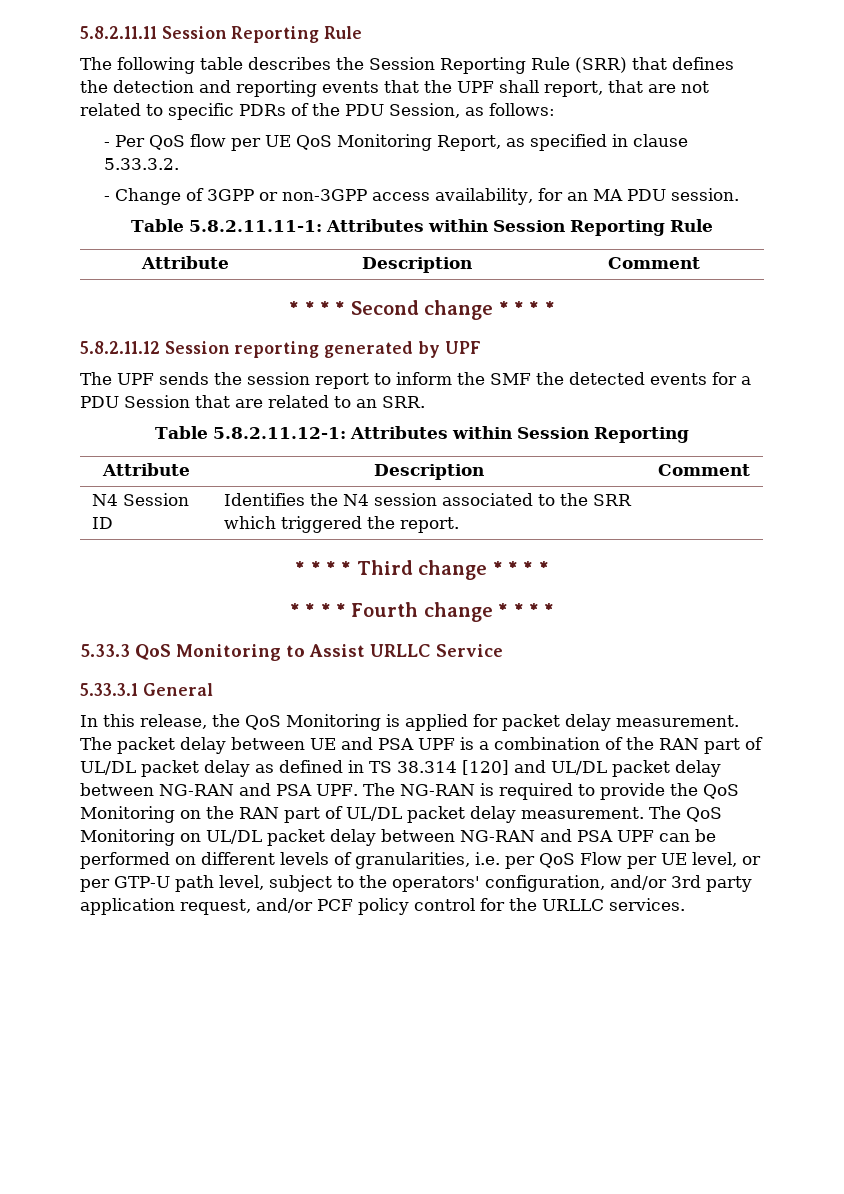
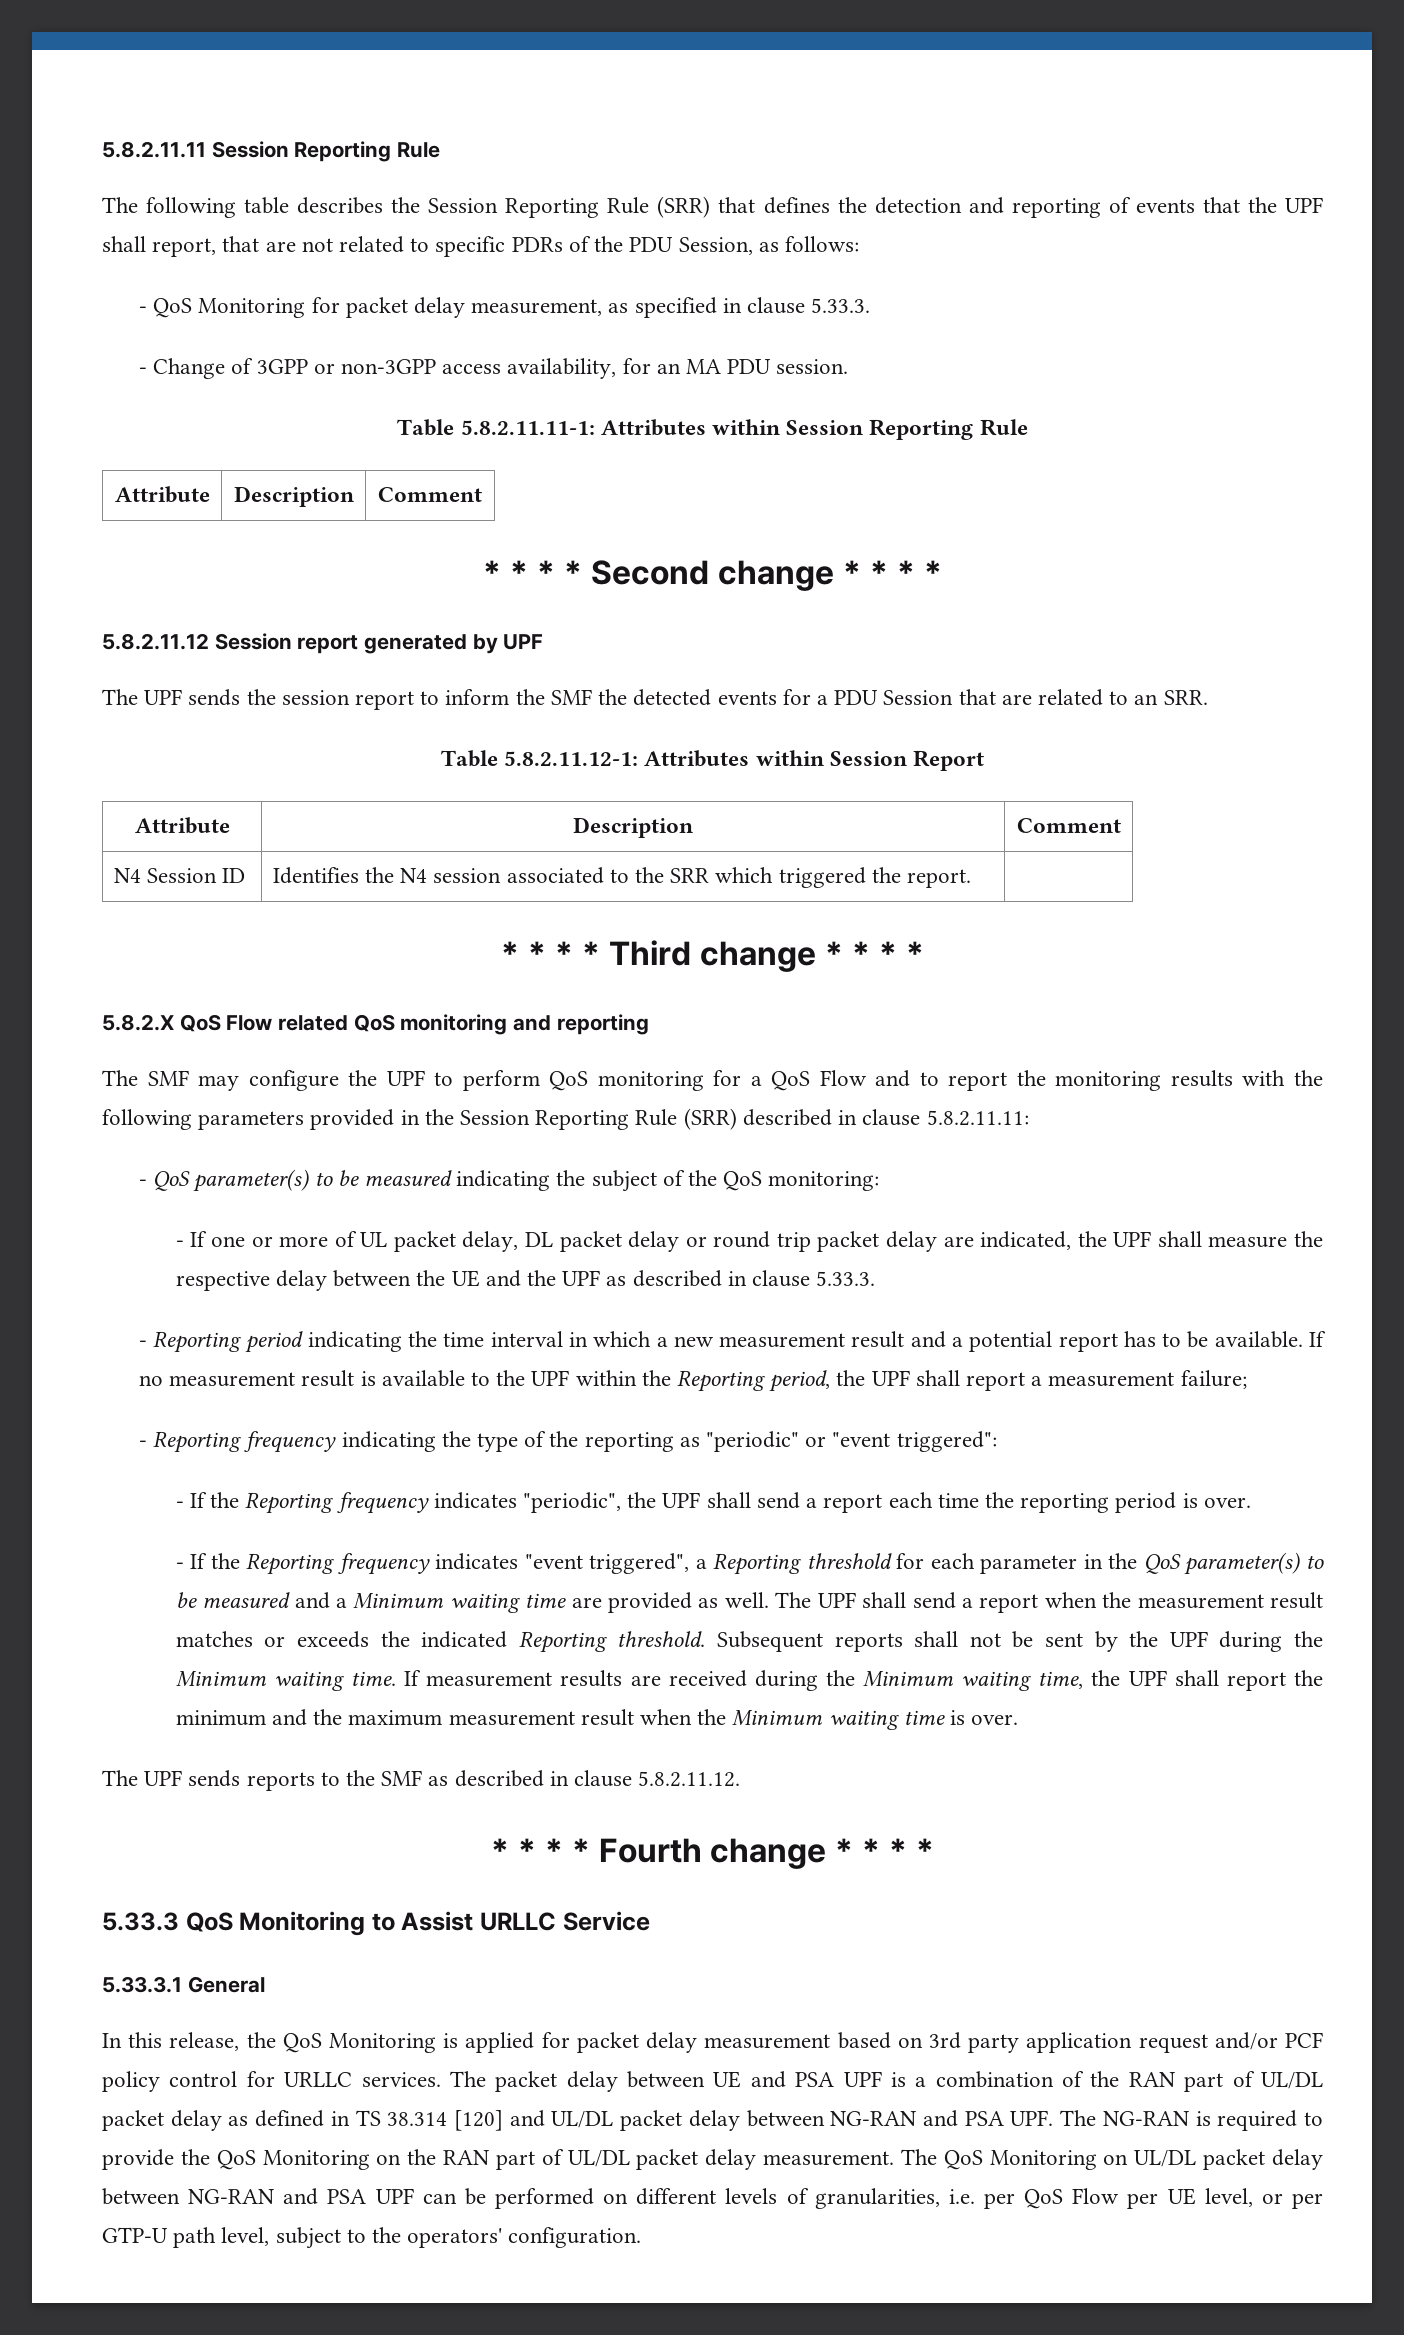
- The following table describes the Session Reporting Rule (SRR) that defines the detection and reporting events that the UPF shall report, that are not related to specific PDRs of the PDU Session, as follows:
+ The following table describes the Session Reporting Rule (SRR) that defines the detection and reporting of events that the UPF shall report, that are not related to specific PDRs of the PDU Session, as follows:
- - Per QoS flow per UE QoS Monitoring Report, as specified in clause 5.33.3.2.
+ - QoS Monitoring for packet delay measurement, as specified in clause 5.33.3.
- 5.8.2.11.12 Session reporting generated by UPF
+ 5.8.2.11.12 Session report generated by UPF
- Table 5.8.2.11.12-1: Attributes within Session Reporting
+ Table 5.8.2.11.12-1: Attributes within Session Report
+ 5.8.2.X QoS Flow related QoS monitoring and reporting
+ The SMF may configure the UPF to perform QoS monitoring for a QoS Flow and to report the monitoring results with the following parameters provided in the Session Reporting Rule (SRR) described in clause 5.8.2.11.11:
+ - QoS parameter(s) to be measured indicating the subject of the QoS monitoring:
+ - If one or more of UL packet delay, DL packet delay or round trip packet delay are indicated, the UPF shall measure the respective delay between the UE and the UPF as described in clause 5.33.3.
+ - Reporting period indicating the time interval in which a new measurement result and a potential report has to be available. If no measurement result is available to the UPF within the Reporting period, the UPF shall report a measurement failure;
+ - Reporting frequency indicating the type of the reporting as "periodic" or "event triggered":
+ - If the Reporting frequency indicates "periodic", the UPF shall send a report each time the reporting period is over.
+ - If the Reporting frequency indicates "event triggered", a Reporting threshold for each parameter in the QoS parameter(s) to be measured and a Minimum waiting time are provided as well. The UPF shall send a report when the measurement result matches or exceeds the indicated Reporting threshold. Subsequent reports shall not be sent by the UPF during the Minimum waiting time. If measurement results are received during the Minimum waiting time, the UPF shall report the minimum and the maximum measurement result when the Minimum waiting time is over.
+ The UPF sends reports to the SMF as described in clause 5.8.2.11.12.
- In this release, the QoS Monitoring is applied for packet delay measurement.
+ In this release, the QoS Monitoring is applied for packet delay measurement based on 3rd party application request and/or PCF policy control for URLLC services.
- The QoS Monitoring on UL/DL packet delay between NG-RAN and PSA UPF can be performed on different levels of granularities, i.e. per QoS Flow per UE level, or per GTP-U path level, subject to the operators' configuration, and/or 3rd party application request, and/or PCF policy control for the URLLC services.
+ The QoS Monitoring on UL/DL packet delay between NG-RAN and PSA UPF can be performed on different levels of granularities, i.e. per QoS Flow per UE level, or per GTP-U path level, subject to the operators' configuration.

